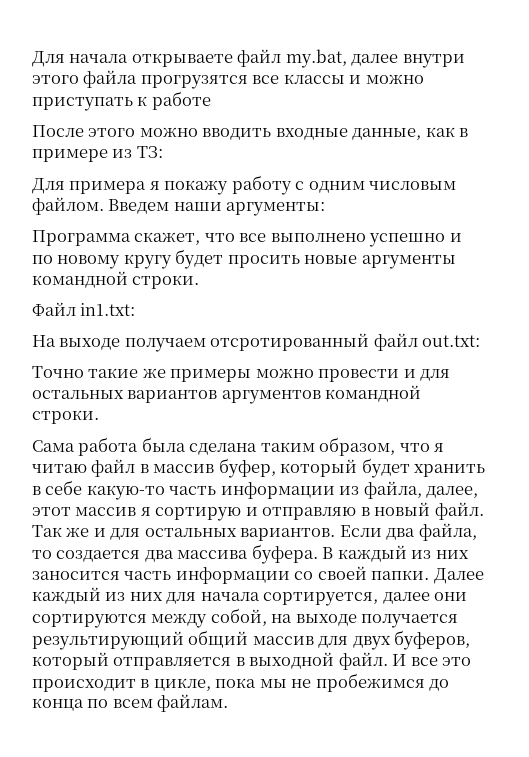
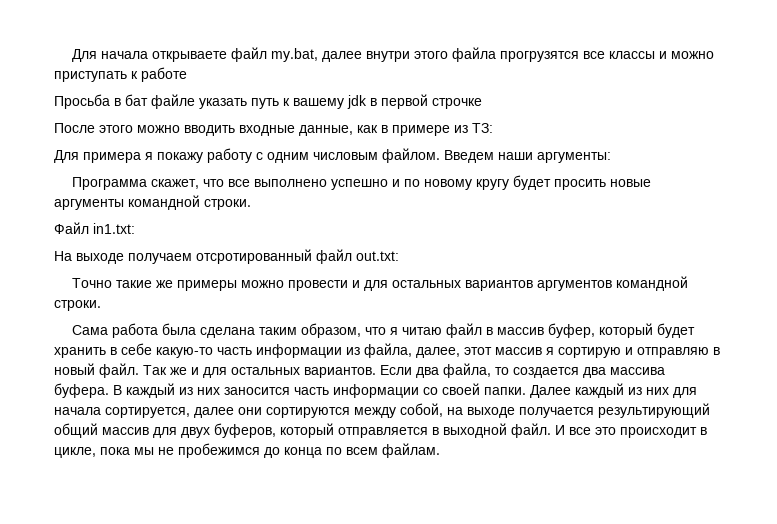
+ Просьба в бат файле указать путь к вашему jdk в первой строчке

